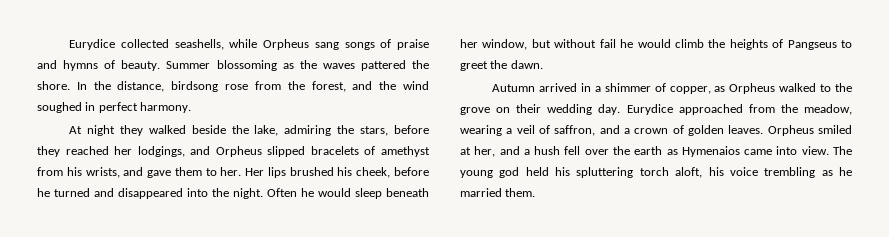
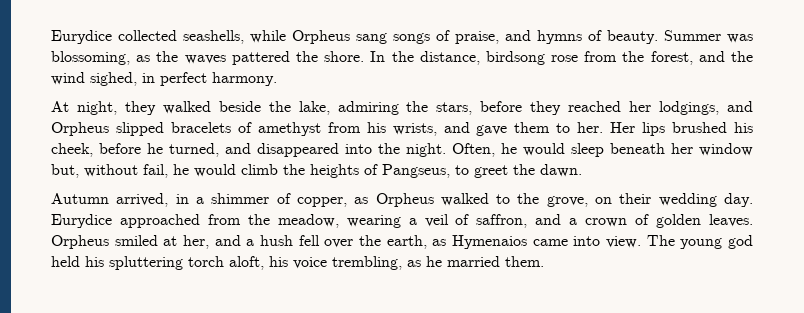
- Eurydice collected seashells, while Orpheus sang songs of praise and hymns of beauty.
+ Eurydice collected seashells, while Orpheus sang songs of praise, and hymns of beauty.
- Summer blossoming as the waves pattered the shore.
+ Summer was blossoming, as the waves pattered the shore.
- In the distance, birdsong rose from the forest, and the wind soughed in perfect harmony.
+ In the distance, birdsong rose from the forest, and the wind sighed, in perfect harmony.
- At night they walked beside the lake, admiring the stars, before they reached her lodgings, and Orpheus slipped bracelets of amethyst from his wrists, and gave them to her.
+ At night, they walked beside the lake, admiring the stars, before they reached her lodgings, and Orpheus slipped bracelets of amethyst from his wrists, and gave them to her.
- Her lips brushed his cheek, before he turned and disappeared into the night.
+ Her lips brushed his cheek, before he turned, and disappeared into the night.
- Often he would sleep beneath her window, but without fail he would climb the heights of Pangseus to greet the dawn.
+ Often, he would sleep beneath her window but, without fail, he would climb the heights of Pangseus, to greet the dawn.
- Autumn arrived in a shimmer of copper, as Orpheus walked to the grove on their wedding day.
+ Autumn arrived, in a shimmer of copper, as Orpheus walked to the grove, on their wedding day.
- Orpheus smiled at her, and a hush fell over the earth as Hymenaios came into view.
+ Orpheus smiled at her, and a hush fell over the earth, as Hymenaios came into view.
- The young god held his spluttering torch aloft, his voice trembling as he married them.
+ The young god held his spluttering torch aloft, his voice trembling, as he married them.

